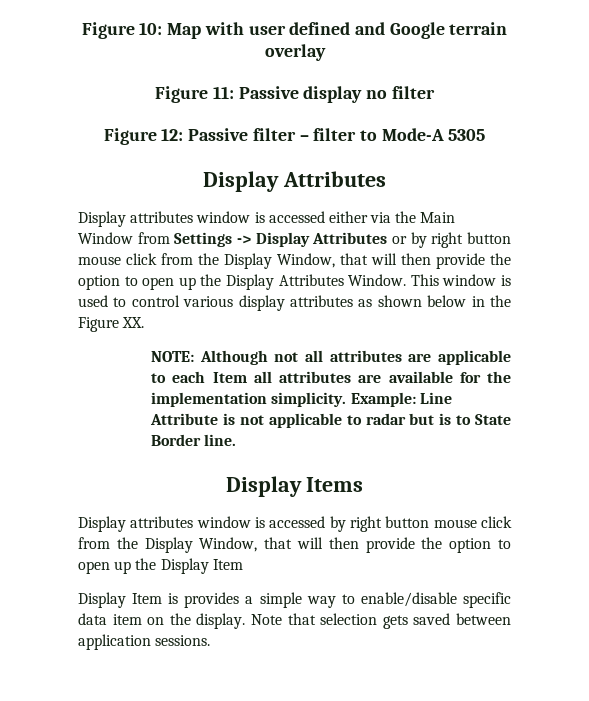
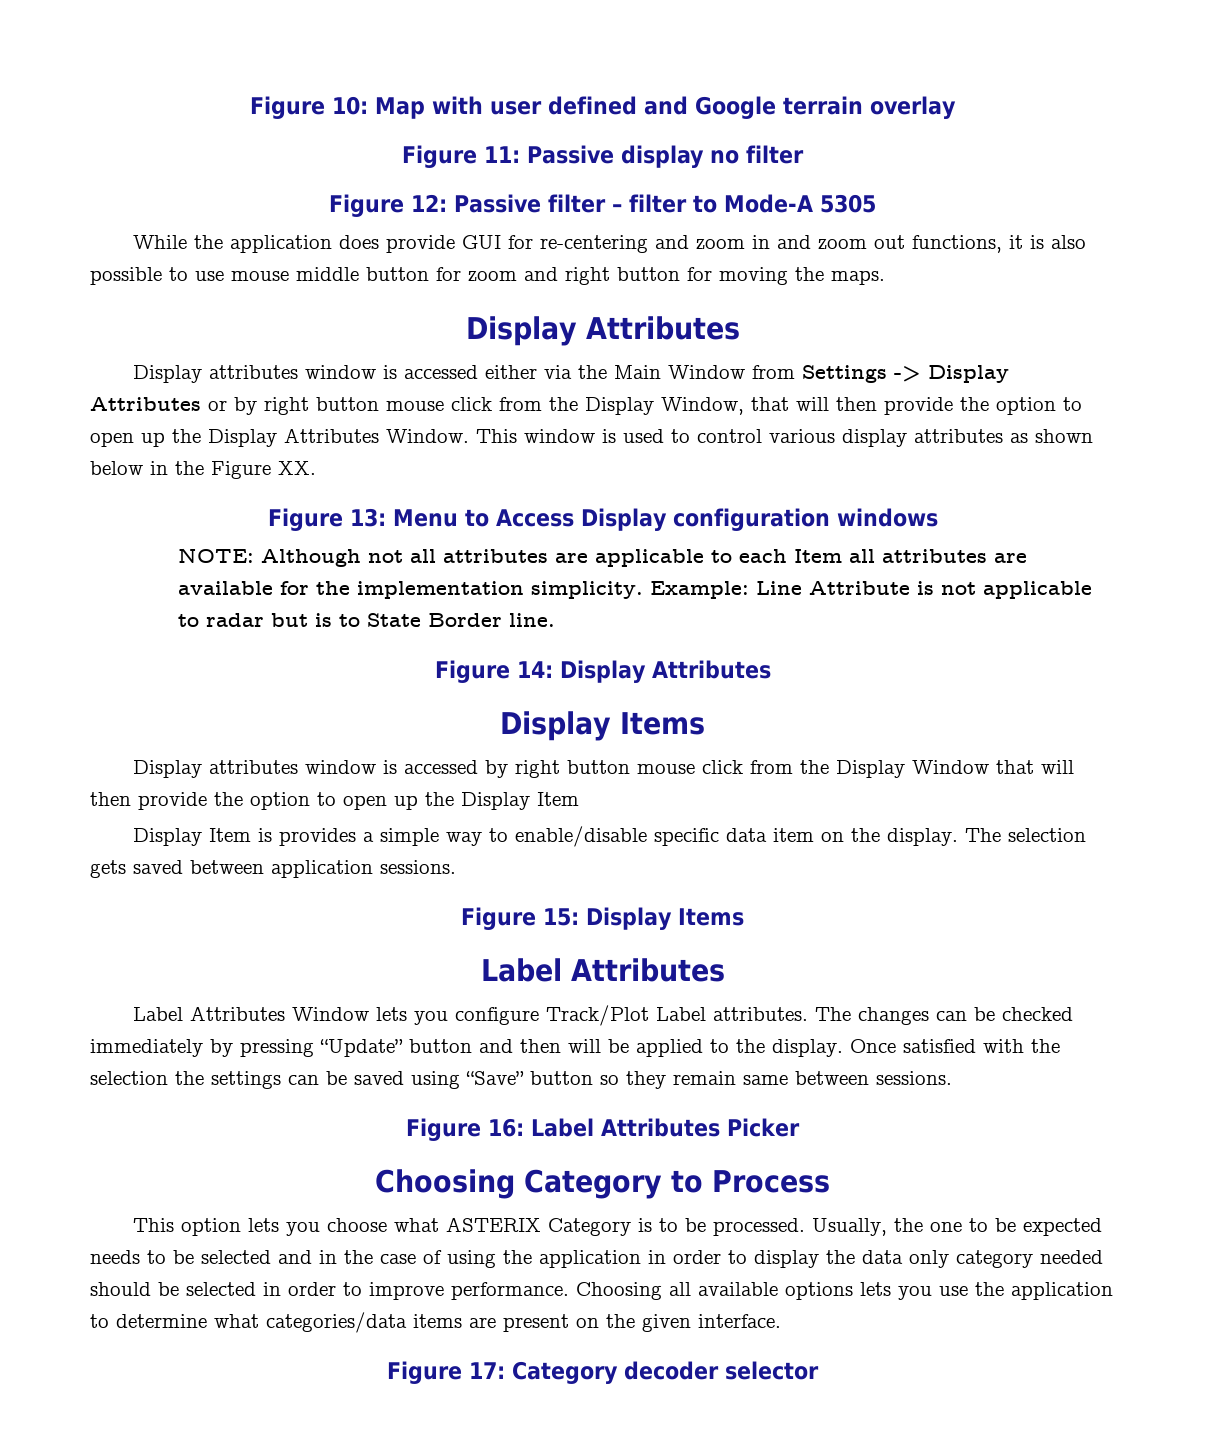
+ While the application does provide GUI for re-centering and zoom in and zoom out functions, it is also possible to use mouse middle button for zoom and right button for moving the maps.
+ Figure 13: Menu to Access Display configuration windows
+ Figure 14: Display Attributes
- Display attributes window is accessed by right button mouse click from the Display Window, that will then provide the option to open up the Display Item
+ Display attributes window is accessed by right button mouse click from the Display Window that will then provide the option to open up the Display Item
- Note that selection gets saved between application sessions.
+ The selection gets saved between application sessions.
+ Figure 15: Display Items
+ Label Attributes
+ Label Attributes Window lets you configure Track/Plot Label attributes. The changes can be checked immediately by pressing “Update” button and then will be applied to the display. Once satisfied with the selection the settings can be saved using “Save” button so they remain same between sessions.
+ Figure 16: Label Attributes Picker
+ Choosing Category to Process
+ This option lets you choose what ASTERIX Category is to be processed. Usually, the one to be expected needs to be selected and in the case of using the application in order to display the data only category needed should be selected in order to improve performance. Choosing all available options lets you use the application to determine what categories/data items are present on the given interface.
+ Figure 17: Category decoder selector

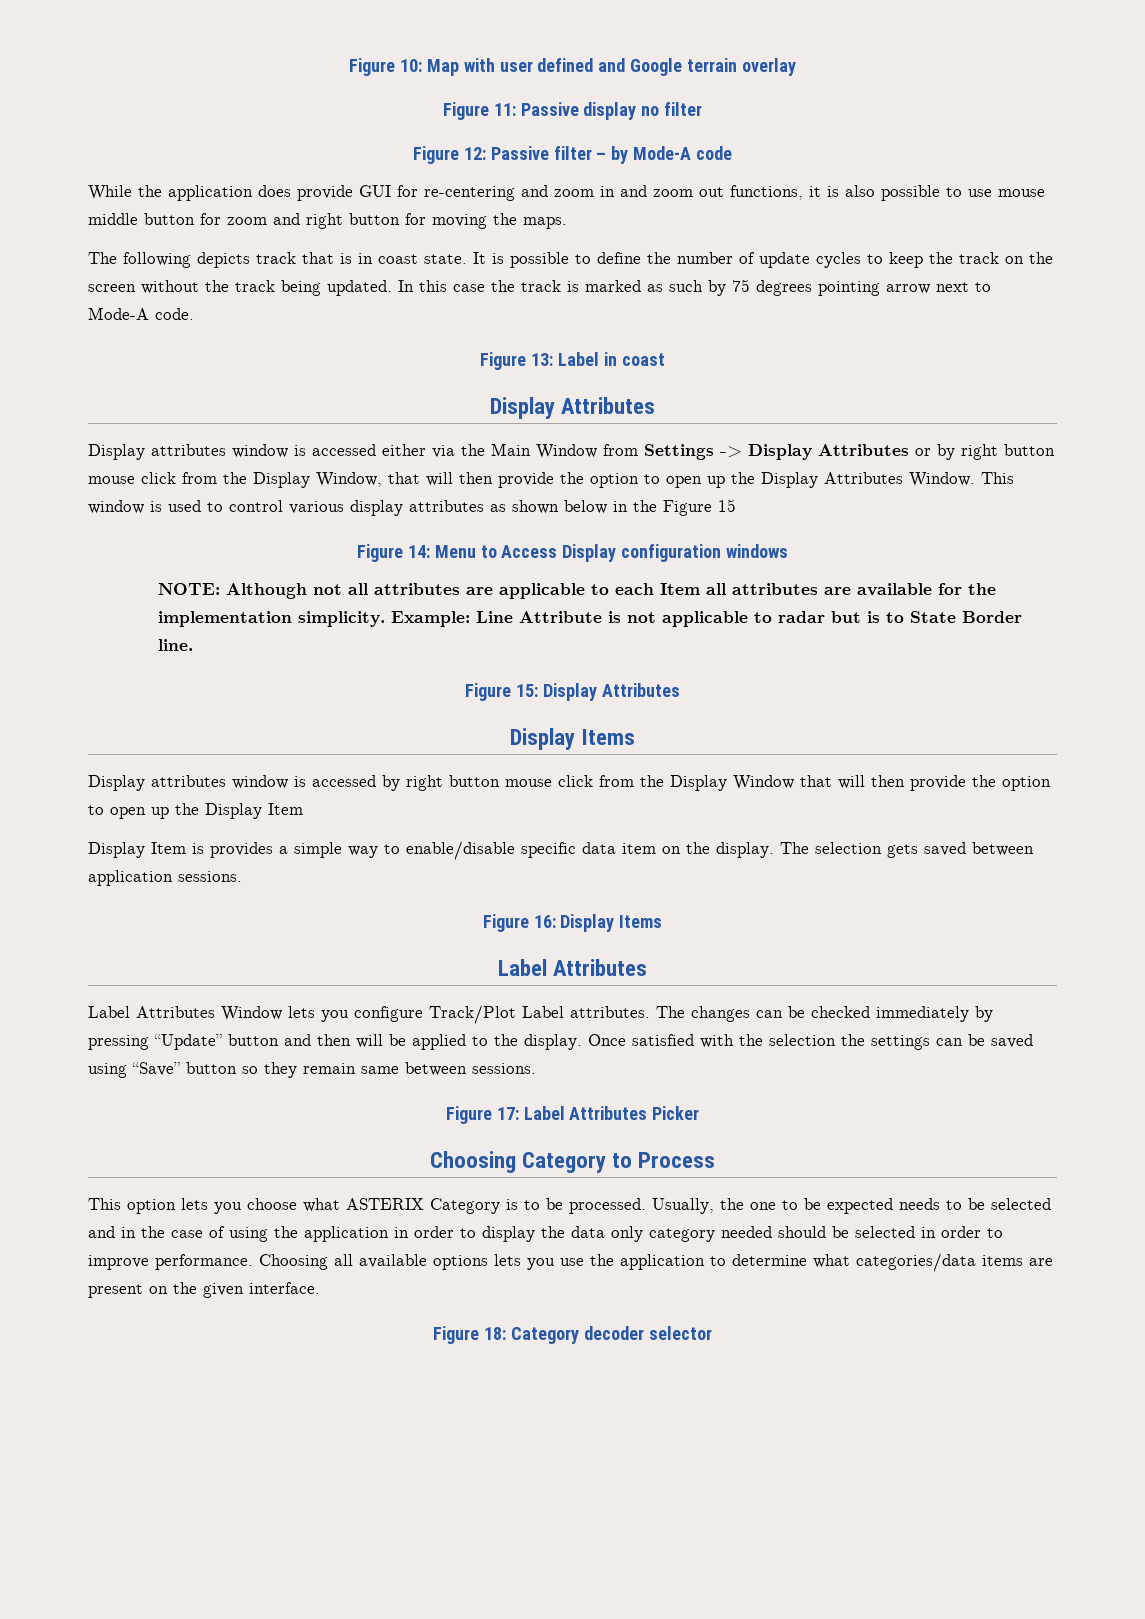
- Figure 12: Passive filter – filter to Mode-A 5305
+ Figure 12: Passive filter – by Mode-A code
+ The following depicts track that is in coast state. It is possible to define the number of update cycles to keep the track on the screen without the track being updated. In this case the track is marked as such by 75 degrees pointing arrow next to Mode-A code.
+ Figure 13: Label in coast
- This window is used to control various display attributes as shown below in the Figure XX.
- Figure 13: Menu to Access Display configuration windows
+ This window is used to control various display attributes as shown below in the Figure 15
+ Figure 14: Menu to Access Display configuration windows
- Figure 14: Display Attributes
+ Figure 15: Display Attributes
- Figure 15: Display Items
+ Figure 16: Display Items
- Figure 16: Label Attributes Picker
+ Figure 17: Label Attributes Picker
- Figure 17: Category decoder selector
+ Figure 18: Category decoder selector

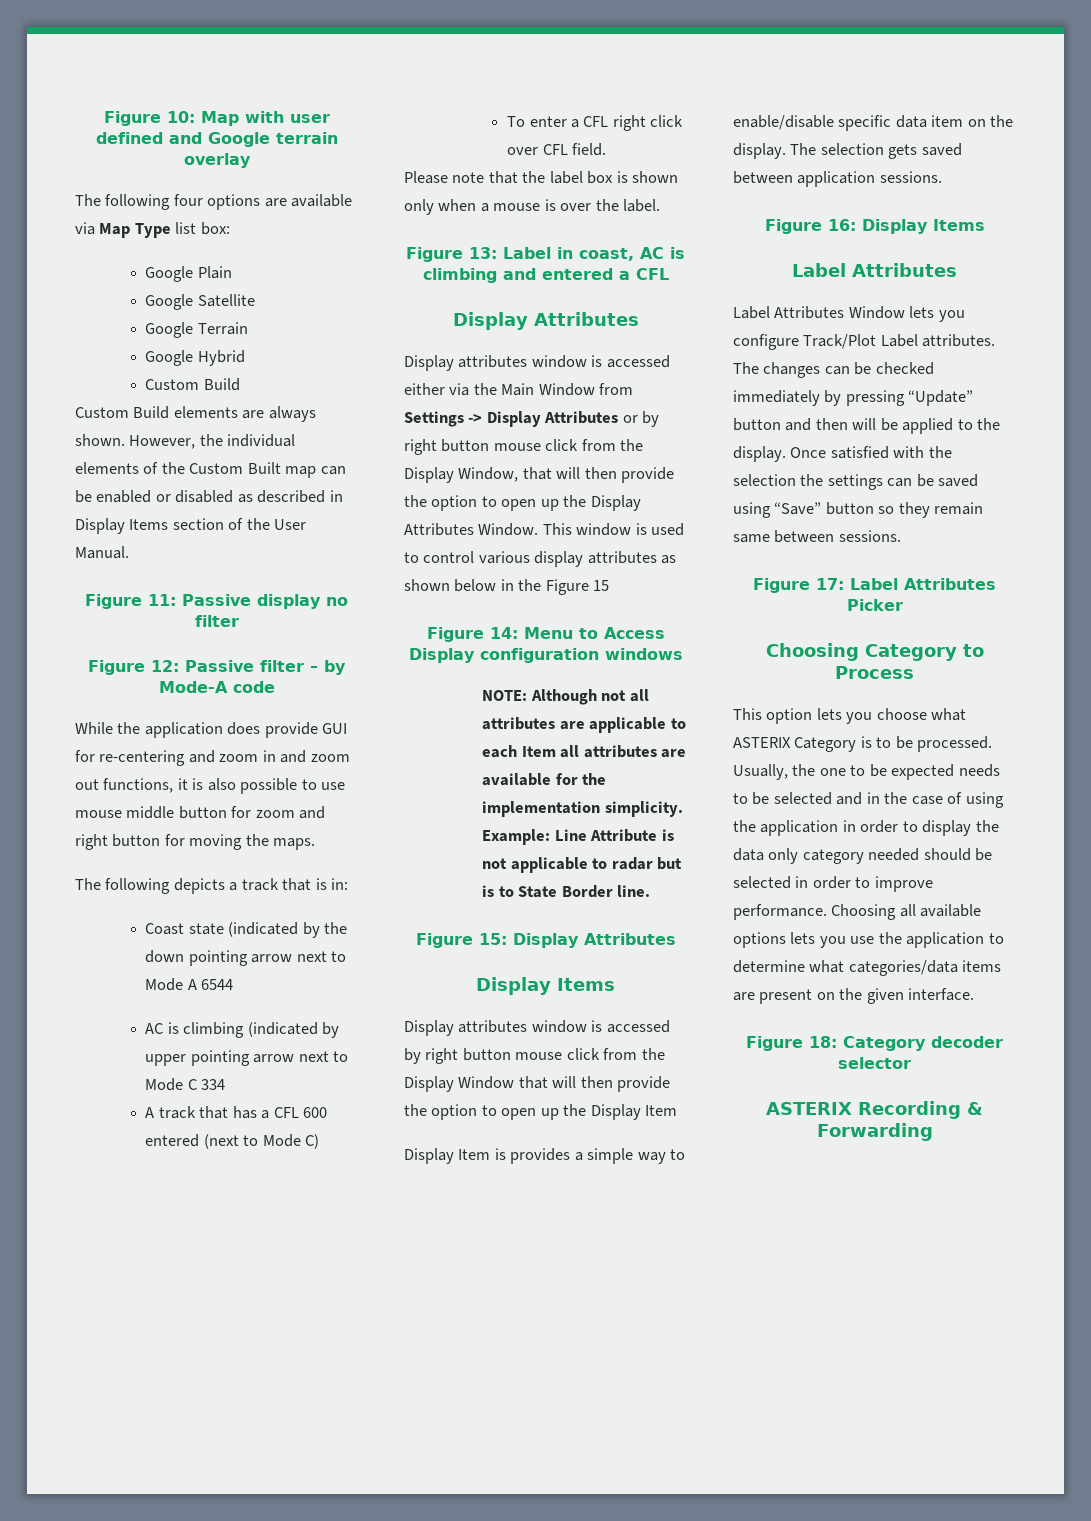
+ The following four options are available via Map Type list box:
+ Google Plain
+ Google Satellite
+ Google Terrain
+ Google Hybrid
+ Custom Build
+ Custom Build elements are always shown. However, the individual elements of the Custom Built map can be enabled or disabled as described in Display Items section of the User Manual.
- The following depicts track that is in coast state. It is possible to define the number of update cycles to keep the track on the screen without the track being updated. In this case the track is marked as such by 75 degrees pointing arrow next to Mode-A code.
- Figure 13: Label in coast
+ The following depicts a track that is in:
+ Coast state (indicated by the down pointing arrow next to Mode A 6544
+ AC is climbing (indicated by upper pointing arrow next to Mode C 334
+ A track that has a CFL 600 entered (next to Mode C)
+ To enter a CFL right click over CFL field.
+ Please note that the label box is shown only when a mouse is over the label.
+ Figure 13: Label in coast, AC is climbing and entered a CFL
+ ASTERIX Recording & Forwarding

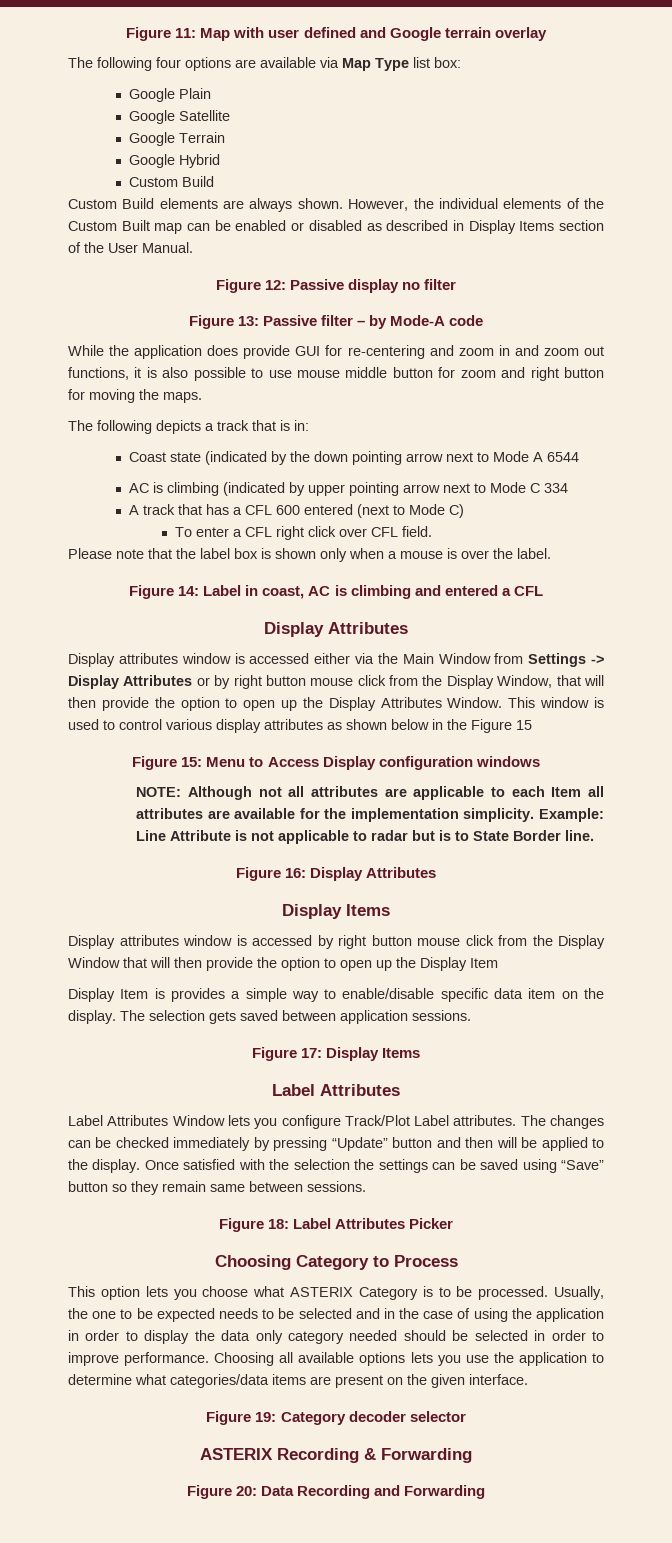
- Figure 10: Map with user defined and Google terrain overlay
+ Figure 11: Map with user defined and Google terrain overlay
- Figure 11: Passive display no filter
+ Figure 12: Passive display no filter
- Figure 12: Passive filter – by Mode-A code
+ Figure 13: Passive filter – by Mode-A code
- Figure 13: Label in coast, AC is climbing and entered a CFL
+ Figure 14: Label in coast, AC is climbing and entered a CFL
- Figure 14: Menu to Access Display configuration windows
+ Figure 15: Menu to Access Display configuration windows
- Figure 15: Display Attributes
+ Figure 16: Display Attributes
- Figure 16: Display Items
+ Figure 17: Display Items
- Figure 17: Label Attributes Picker
+ Figure 18: Label Attributes Picker
- Figure 18: Category decoder selector
+ Figure 19: Category decoder selector
+ Figure 20: Data Recording and Forwarding

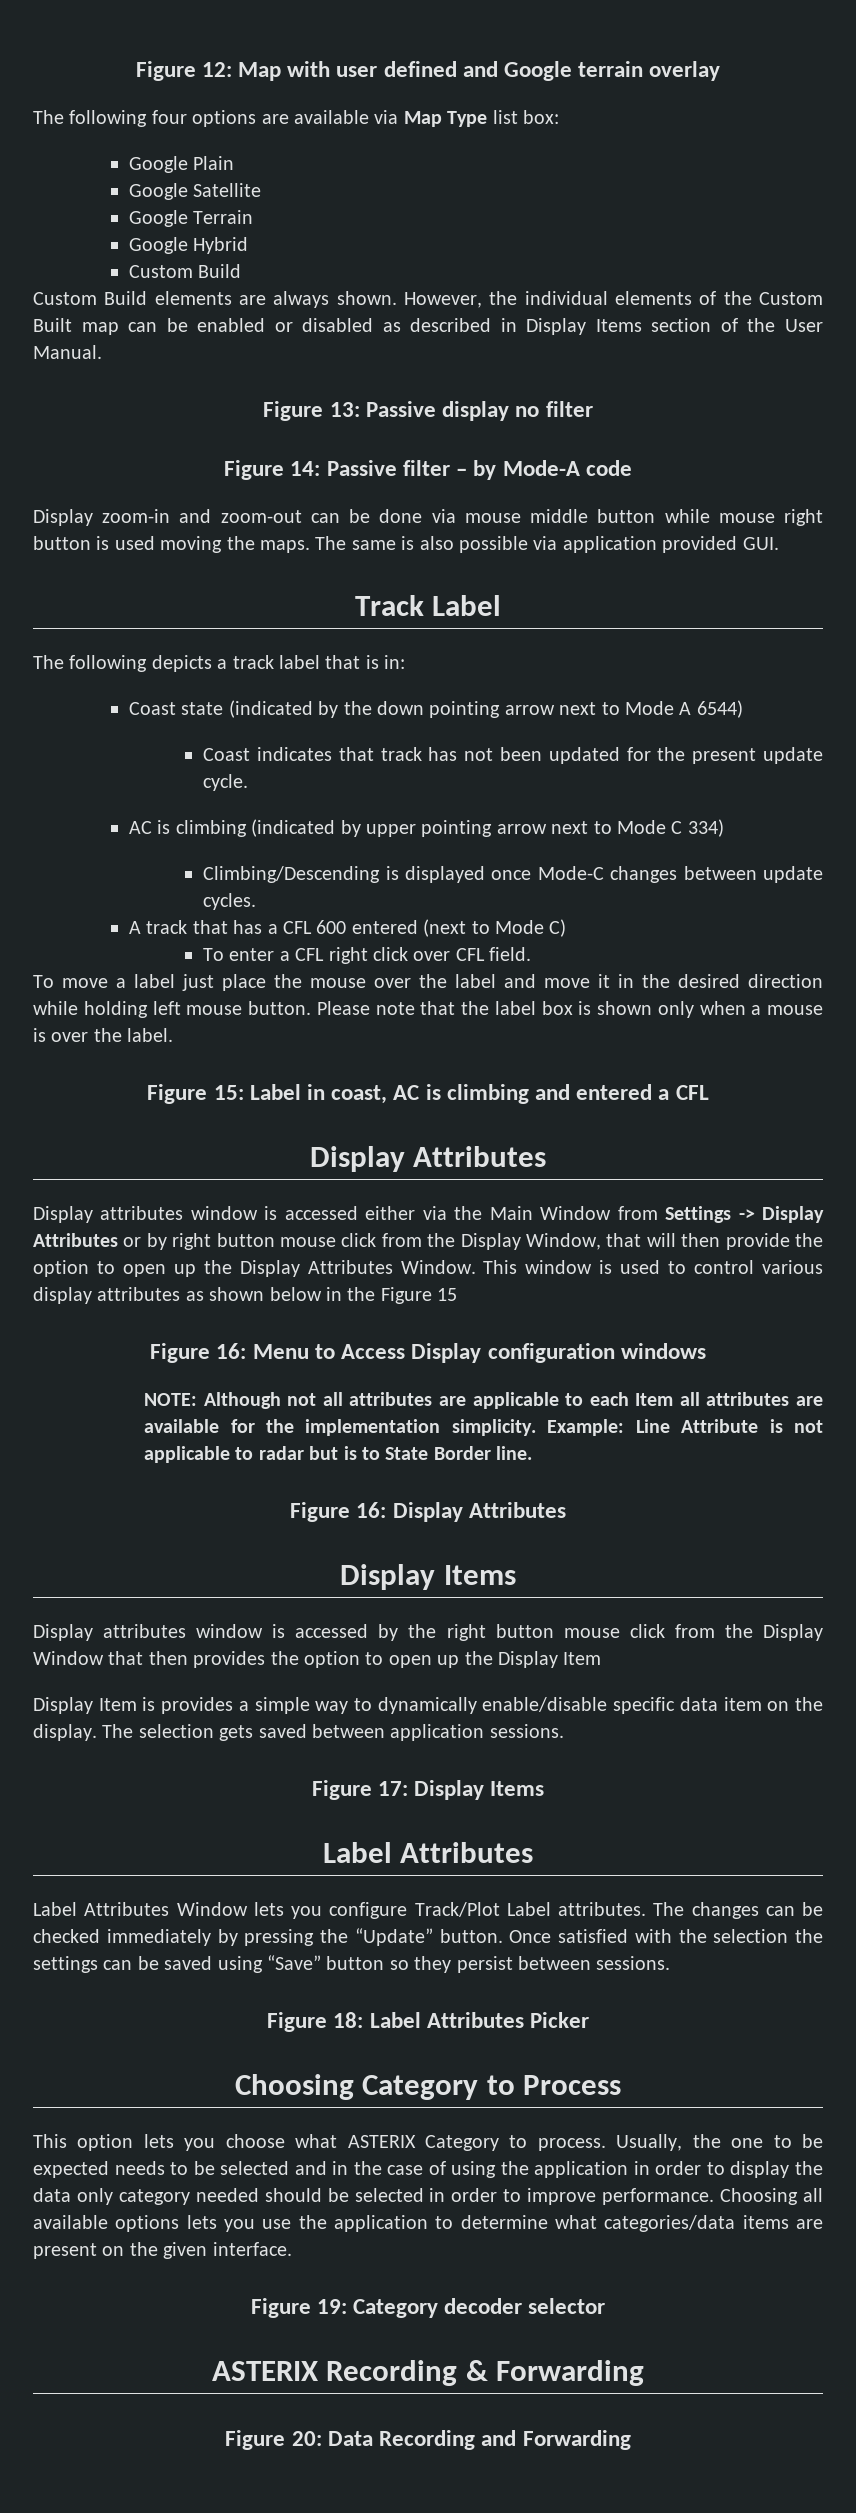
- Figure 11: Map with user defined and Google terrain overlay
+ Figure 12: Map with user defined and Google terrain overlay
- Figure 12: Passive display no filter
+ Figure 13: Passive display no filter
- Figure 13: Passive filter – by Mode-A code
+ Figure 14: Passive filter – by Mode-A code
- While the application does provide GUI for re-centering and zoom in and zoom out functions, it is also possible to use mouse middle button for zoom and right button for moving the maps.
+ Display zoom-in and zoom-out can be done via mouse middle button while mouse right button is used moving the maps. The same is also possible via application provided GUI.
+ Track Label
- The following depicts a track that is in:
+ The following depicts a track label that is in:
- Coast state (indicated by the down pointing arrow next to Mode A 6544
+ Coast state (indicated by the down pointing arrow next to Mode A 6544)
+ Coast indicates that track has not been updated for the present update cycle.
- AC is climbing (indicated by upper pointing arrow next to Mode C 334
+ AC is climbing (indicated by upper pointing arrow next to Mode C 334)
+ Climbing/Descending is displayed once Mode-C changes between update cycles.
+ To move a label just place the mouse over the label and move it in the desired direction while holding left mouse button.
- Figure 14: Label in coast, AC is climbing and entered a CFL
+ Figure 15: Label in coast, AC is climbing and entered a CFL
- Figure 15: Menu to Access Display configuration windows
+ Figure 16: Menu to Access Display configuration windows
- Display attributes window is accessed by right button mouse click from the Display Window that will then provide the option to open up the Display Item
+ Display attributes window is accessed by the right button mouse click from the Display Window that then provides the option to open up the Display Item
- Display Item is provides a simple way to enable/disable specific data item on the display.
+ Display Item is provides a simple way to dynamically enable/disable specific data item on the display.
- The changes can be checked immediately by pressing “Update” button and then will be applied to the display.
+ The changes can be checked immediately by pressing the “Update” button.
- Once satisfied with the selection the settings can be saved using “Save” button so they remain same between sessions.
+ Once satisfied with the selection the settings can be saved using “Save” button so they persist between sessions.
- This option lets you choose what ASTERIX Category is to be processed.
+ This option lets you choose what ASTERIX Category to process.

